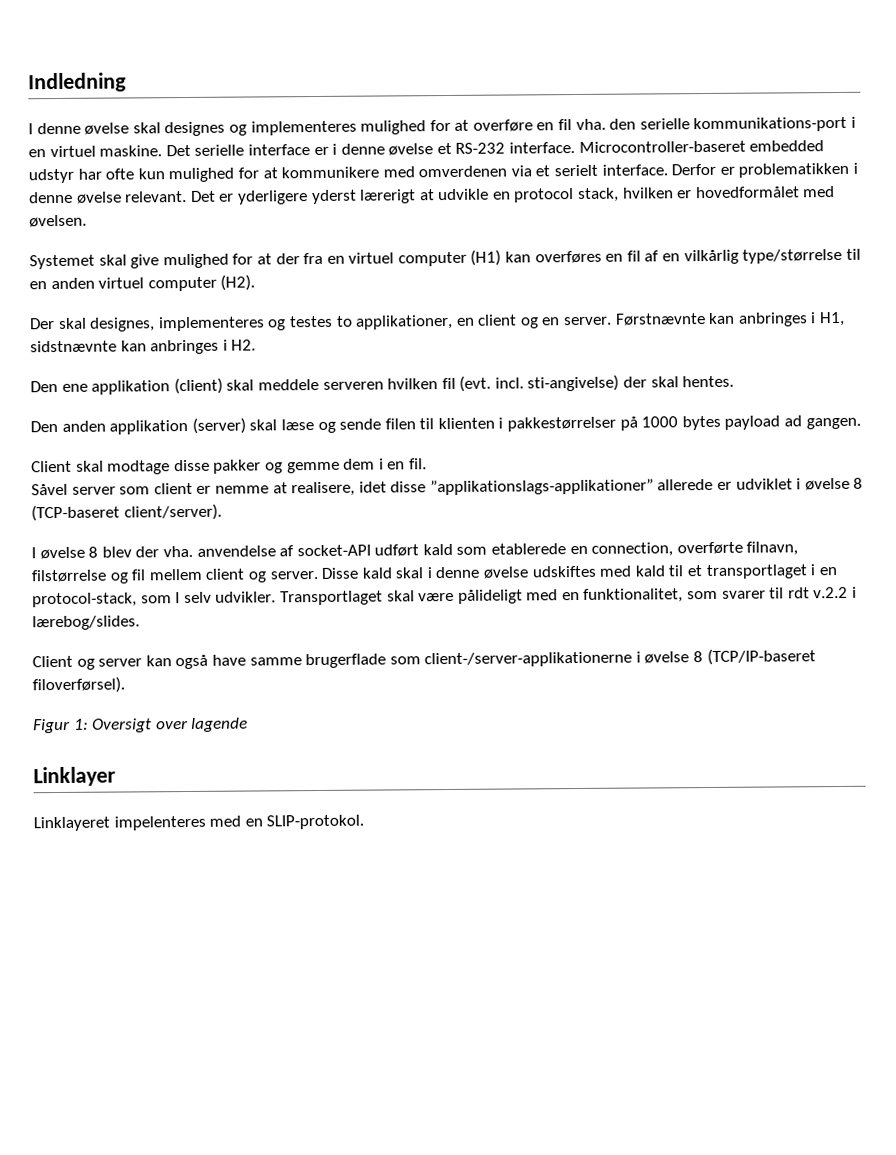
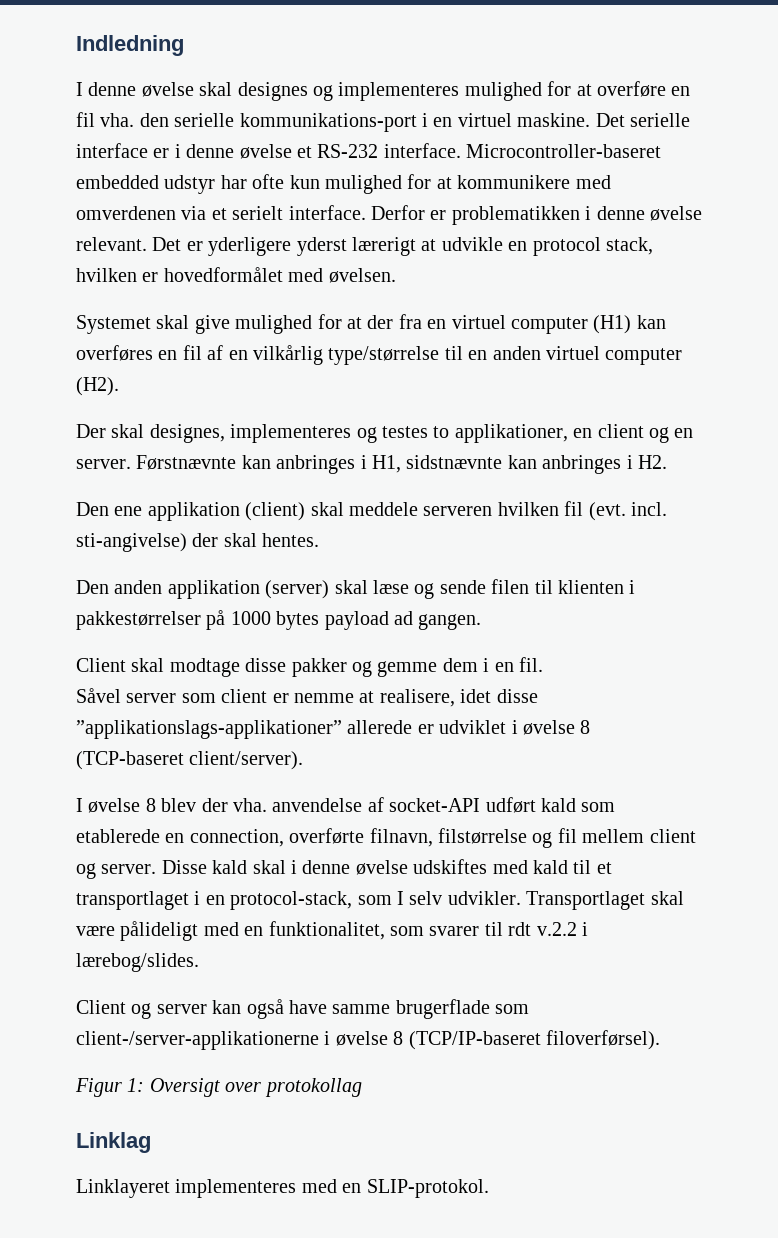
- Figur 1: Oversigt over lagende
- Linklayer
+ Figur 1: Oversigt over protokollag
+ Linklag
- Linklayeret impelenteres med en SLIP-protokol.
+ Linklayeret implementeres med en SLIP-protokol.

